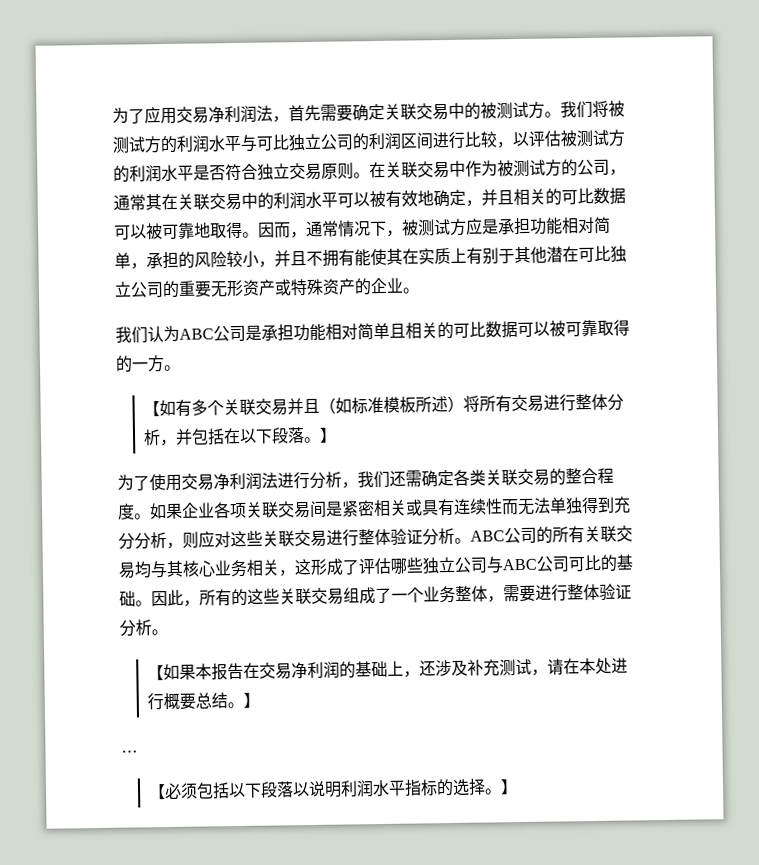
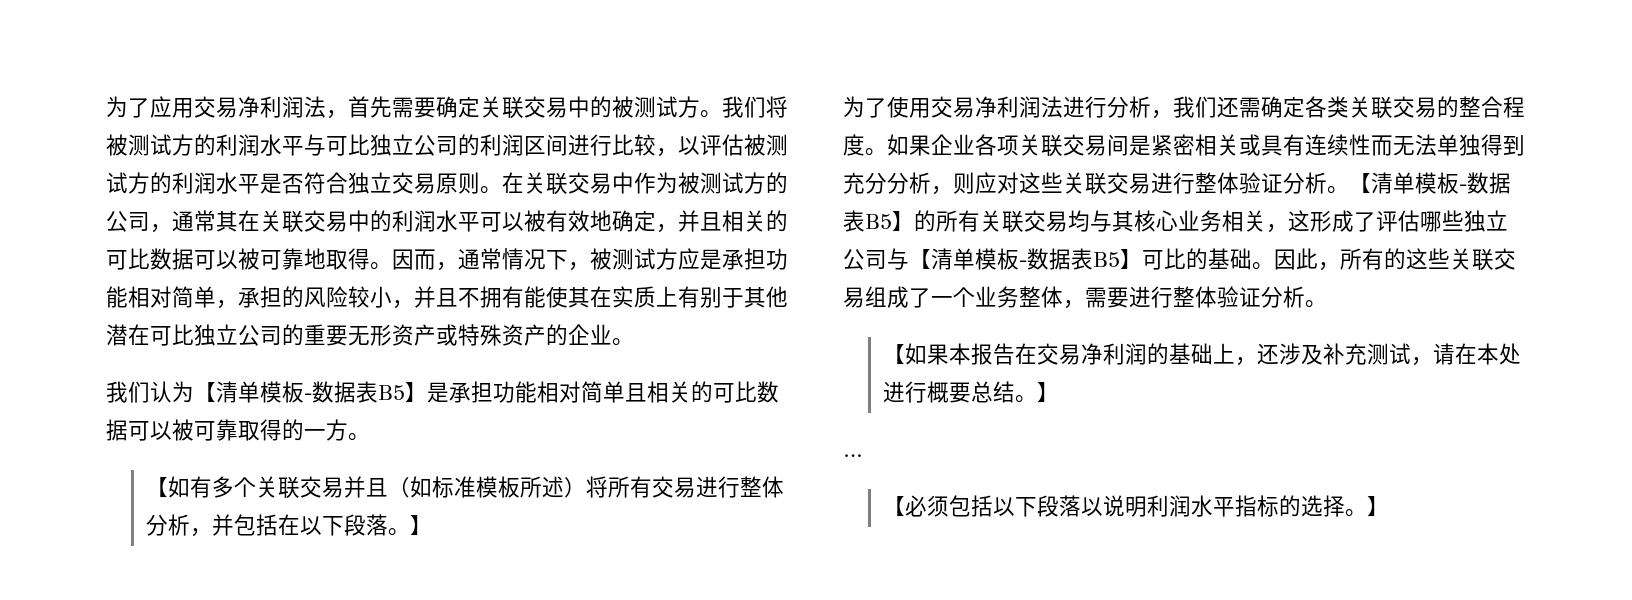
- 我们认为ABC公司是承担功能相对简单且相关的可比数据可以被可靠取得的一方。
+ 我们认为【清单模板-数据表B5】是承担功能相对简单且相关的可比数据可以被可靠取得的一方。
- ABC公司的所有关联交易均与其核心业务相关，这形成了评估哪些独立公司与ABC公司可比的基础。
+ 【清单模板-数据表B5】的所有关联交易均与其核心业务相关，这形成了评估哪些独立公司与【清单模板-数据表B5】可比的基础。

